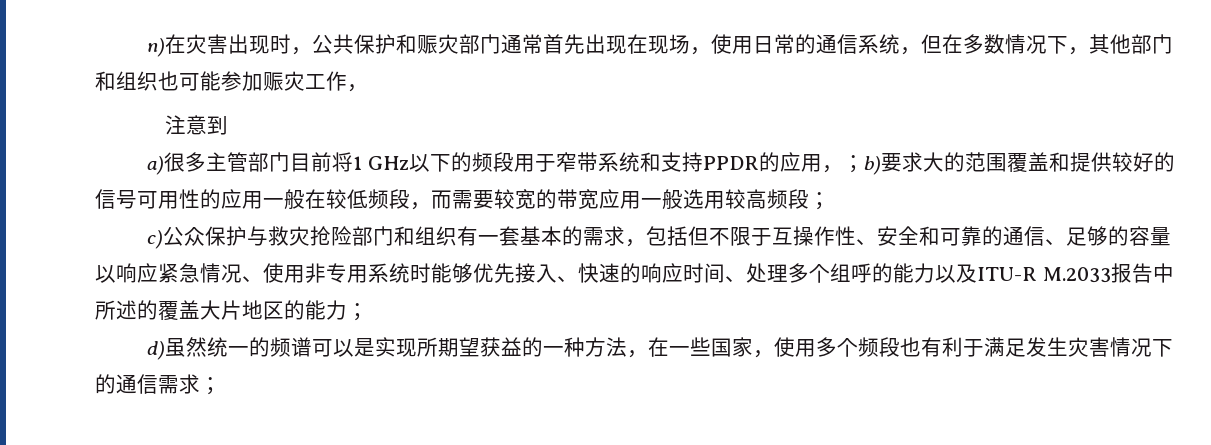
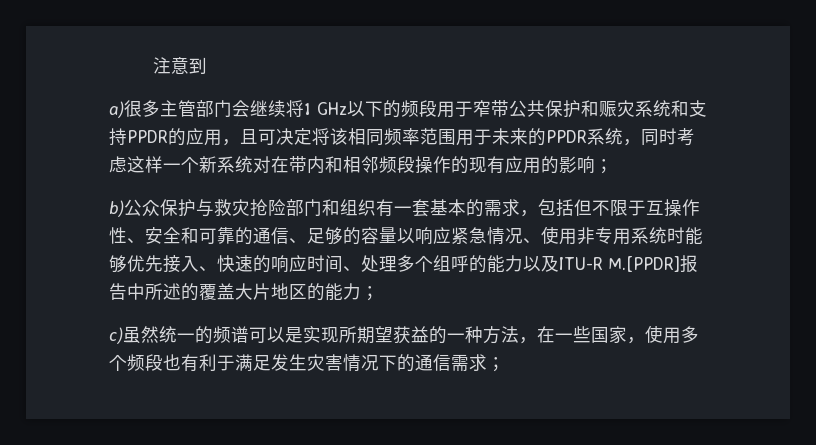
- n)在灾害出现时，公共保护和赈灾部门通常首先出现在现场，使用日常的通信系统，但在多数情况下，其他部门和组织也可能参加赈灾工作，
- a)很多主管部门目前将1 GHz以下的频段用于窄带系统和支持PPDR的应用，；b)要求大的范围覆盖和提供较好的信号可用性的应用一般在较低频段，而需要较宽的带宽应用一般选用较高频段；
- c)公众保护与救灾抢险部门和组织有一套基本的需求，包括但不限于互操作性、安全和可靠的通信、足够的容量以响应紧急情况、使用非专用系统时能够优先接入、快速的响应时间、处理多个组呼的能力以及ITU-R M.2033报告中所述的覆盖大片地区的能力；
+ a)很多主管部门会继续将1 GHz以下的频段用于窄带公共保护和赈灾系统和支持PPDR的应用，且可决定将该相同频率范围用于未来的PPDR系统，同时考虑这样一个新系统对在带内和相邻频段操作的现有应用的影响；
+ b)公众保护与救灾抢险部门和组织有一套基本的需求，包括但不限于互操作性、安全和可靠的通信、足够的容量以响应紧急情况、使用非专用系统时能够优先接入、快速的响应时间、处理多个组呼的能力以及ITU-R M.[PPDR]报告中所述的覆盖大片地区的能力；
- d)虽然统一的频谱可以是实现所期望获益的一种方法，在一些国家，使用多个频段也有利于满足发生灾害情况下的通信需求；
+ c)虽然统一的频谱可以是实现所期望获益的一种方法，在一些国家，使用多个频段也有利于满足发生灾害情况下的通信需求；

